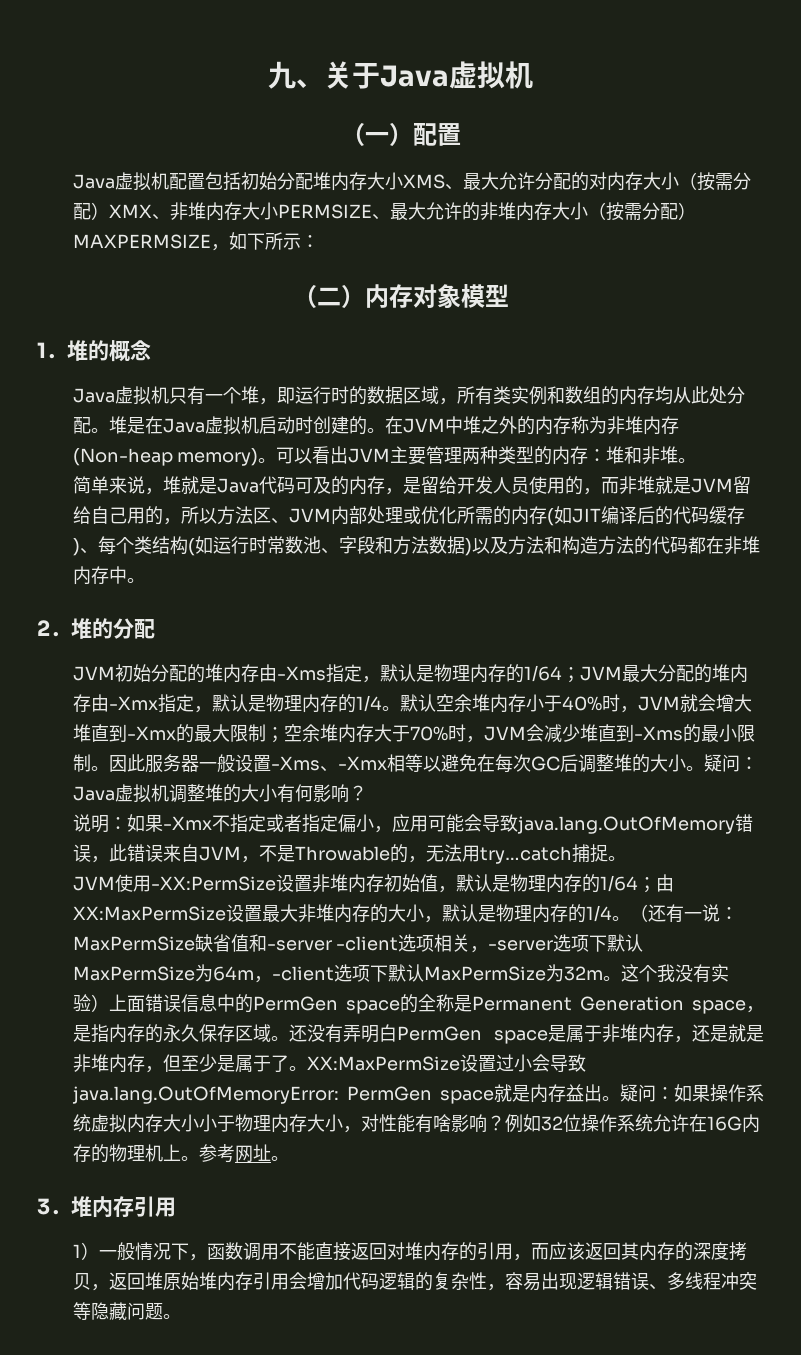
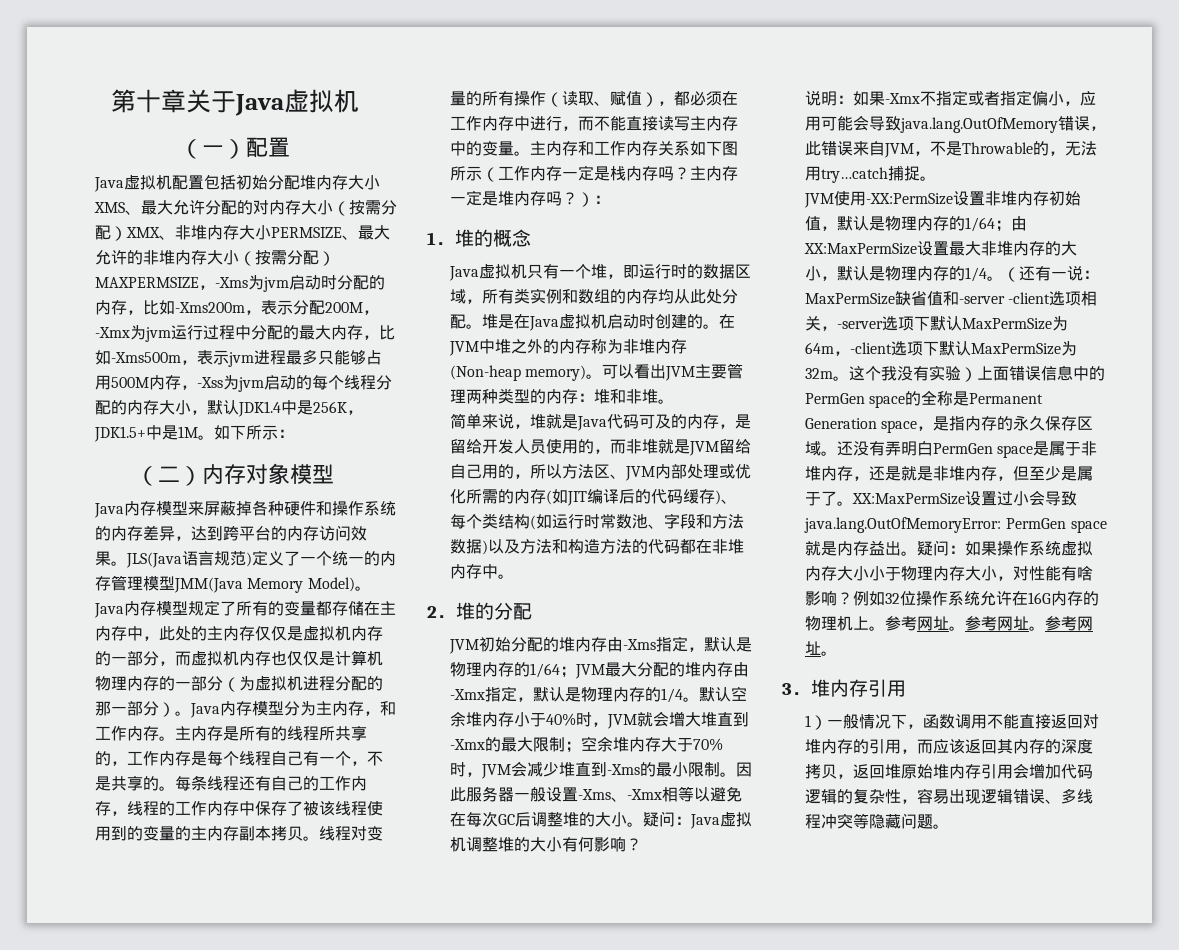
- 九、关于Java虚拟机
+ 第十章关于Java虚拟机
- Java虚拟机配置包括初始分配堆内存大小XMS、最大允许分配的对内存大小（按需分配）XMX、非堆内存大小PERMSIZE、最大允许的非堆内存大小（按需分配）MAXPERMSIZE，如下所示：
+ Java虚拟机配置包括初始分配堆内存大小XMS、最大允许分配的对内存大小（按需分配）XMX、非堆内存大小PERMSIZE、最大允许的非堆内存大小（按需分配）MAXPERMSIZE，-Xms为jvm启动时分配的内存，比如-Xms200m，表示分配200M，-Xmx为jvm运行过程中分配的最大内存，比如-Xms500m，表示jvm进程最多只能够占用500M内存，-Xss为jvm启动的每个线程分配的内存大小，默认JDK1.4中是256K，JDK1.5+中是1M。如下所示：
+ Java内存模型来屏蔽掉各种硬件和操作系统的内存差异，达到跨平台的内存访问效果。JLS(Java语言规范)定义了一个统一的内存管理模型JMM(Java Memory Model)。Java内存模型规定了所有的变量都存储在主内存中，此处的主内存仅仅是虚拟机内存的一部分，而虚拟机内存也仅仅是计算机物理内存的一部分（为虚拟机进程分配的那一部分）。Java内存模型分为主内存，和工作内存。主内存是所有的线程所共享的，工作内存是每个线程自己有一个，不是共享的。每条线程还有自己的工作内存，线程的工作内存中保存了被该线程使用到的变量的主内存副本拷贝。线程对变量的所有操作（读取、赋值），都必须在工作内存中进行，而不能直接读写主内存中的变量。主内存和工作内存关系如下图所示（工作内存一定是栈内存吗？主内存一定是堆内存吗？）：
- 参考网址。
+ 参考网址。参考网址。参考网址。

